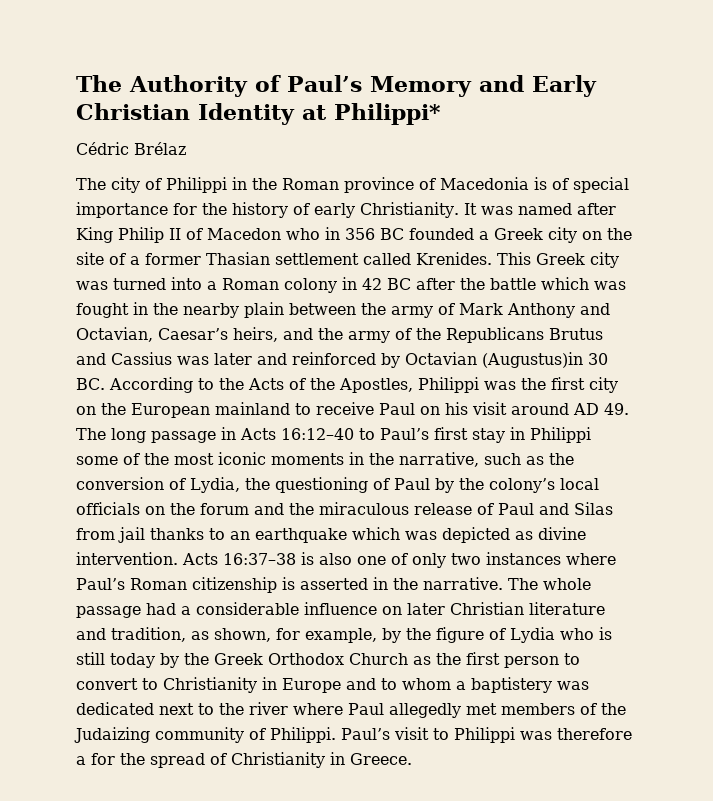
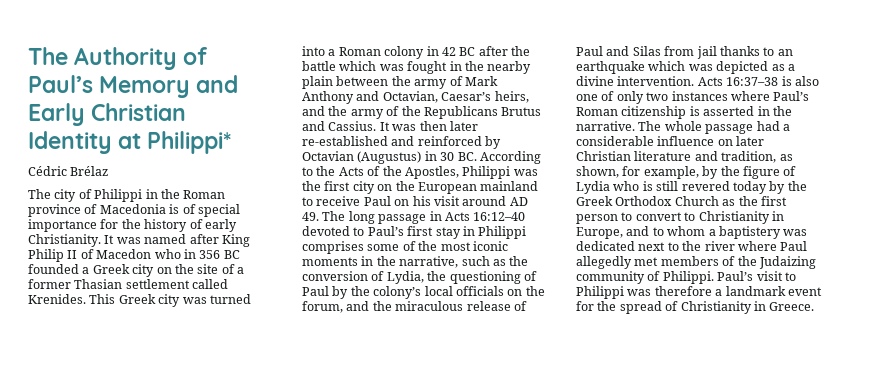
- This Greek city was turned into a Roman colony in 42 BC after the battle which was fought in the nearby plain between the army of Mark Anthony and Octavian, Caesar’s heirs, and the army of the Republicans Brutus and Cassius was later and reinforced by Octavian (Augustus)in 30 BC. According to the Acts of the Apostles, Philippi was the first city on the European mainland to receive Paul on his visit around AD 49. The long passage in Acts 16:12–40 to Paul’s first stay in Philippi some of the most iconic moments in the narrative, such as the conversion of Lydia, the questioning of Paul by the colony’s local officials on the forum and the miraculous release of Paul and Silas from jail thanks to an earthquake which was depicted as divine intervention.
+ This Greek city was turned into a Roman colony in 42 BC after the battle which was fought in the nearby plain between the army of Mark Anthony and Octavian, Caesar’s heirs, and the army of the Republicans Brutus and Cassius. It was then later re-established and reinforced by Octavian (Augustus) in 30 BC. According to the Acts of the Apostles, Philippi was the first city on the European mainland to receive Paul on his visit around AD 49. The long passage in Acts 16:12–40 devoted to Paul’s first stay in Philippi comprises some of the most iconic moments in the narrative, such as the conversion of Lydia, the questioning of Paul by the colony’s local officials on the forum, and the miraculous release of Paul and Silas from jail thanks to an earthquake which was depicted as a divine intervention.
- The whole passage had a considerable influence on later Christian literature and tradition, as shown, for example, by the figure of Lydia who is still today by the Greek Orthodox Church as the first person to convert to Christianity in Europe and to whom a baptistery was dedicated next to the river where Paul allegedly met members of the Judaizing community of Philippi.
+ The whole passage had a considerable influence on later Christian literature and tradition, as shown, for example, by the figure of Lydia who is still revered today by the Greek Orthodox Church as the first person to convert to Christianity in Europe, and to whom a baptistery was dedicated next to the river where Paul allegedly met members of the Judaizing community of Philippi.
- Paul’s visit to Philippi was therefore a for the spread of Christianity in Greece.
+ Paul’s visit to Philippi was therefore a landmark event for the spread of Christianity in Greece.

